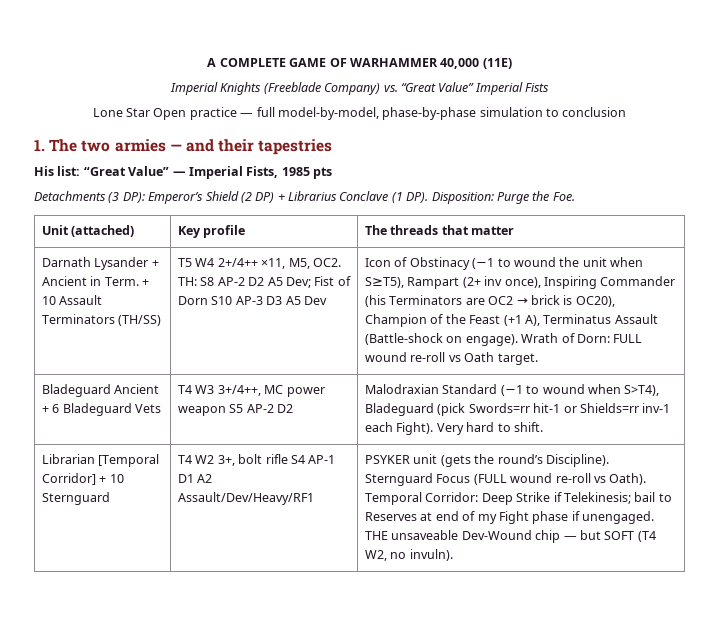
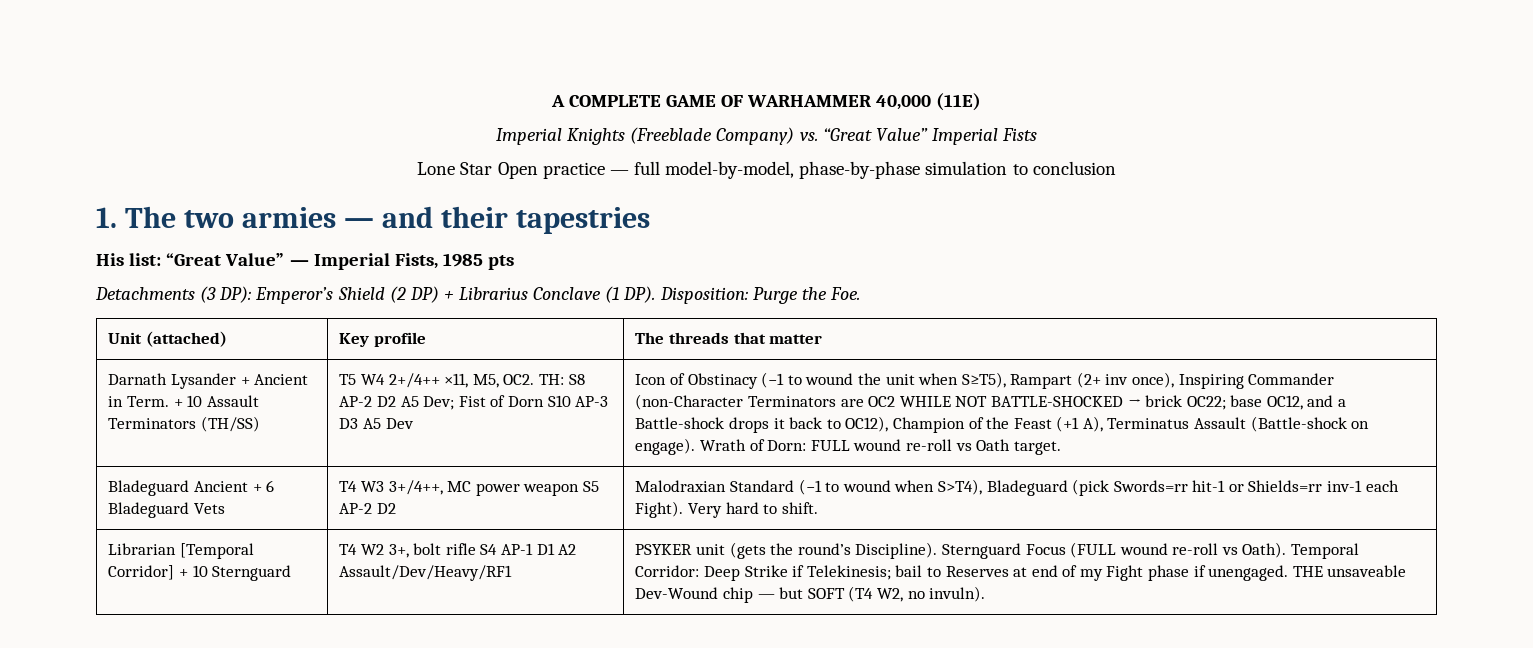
- Icon of Obstinacy (−1 to wound the unit when S≥T5), Rampart (2+ inv once), Inspiring Commander (his Terminators are OC2 → brick is OC20), Champion of the Feast (+1 A), Terminatus Assault (Battle-shock on engage).
+ Icon of Obstinacy (−1 to wound the unit when S≥T5), Rampart (2+ inv once), Inspiring Commander (non-Character Terminators are OC2 WHILE NOT BATTLE-SHOCKED → brick OC22; base OC12, and a Battle-shock drops it back to OC12), Champion of the Feast (+1 A), Terminatus Assault (Battle-shock on engage).

